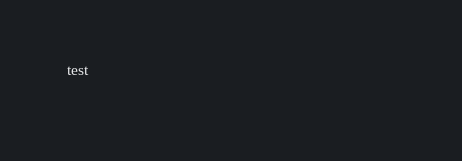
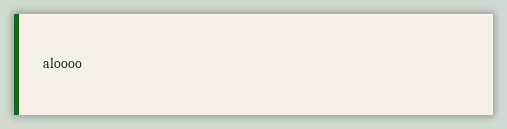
- test
+ aloooo

